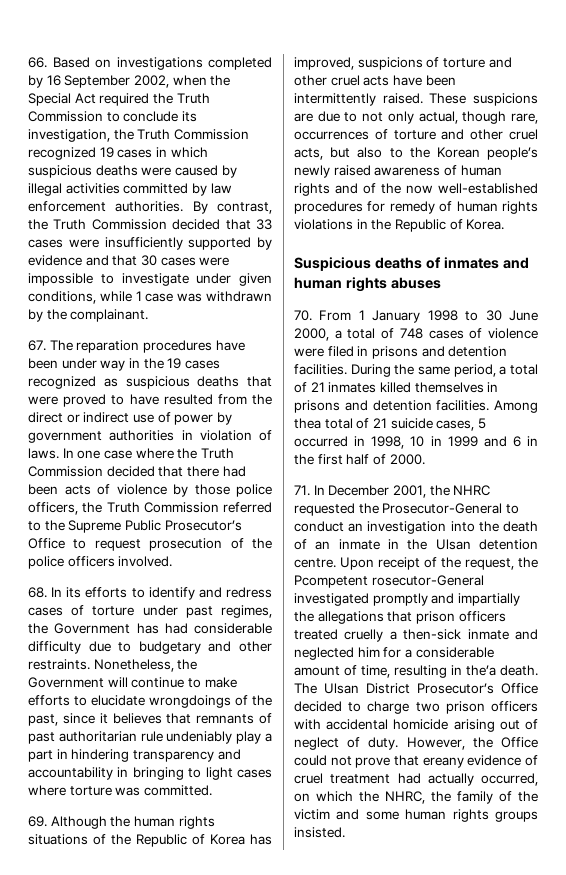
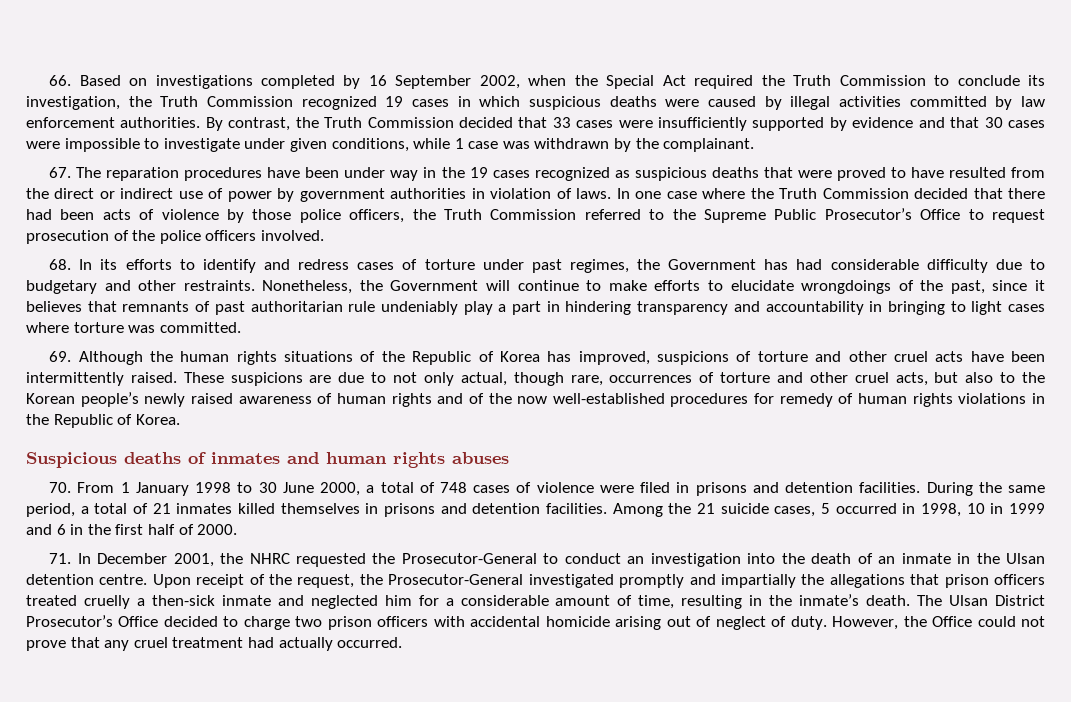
- Among thea total of 21 suicide cases, 5 occurred in 1998, 10 in 1999 and 6 in the first half of 2000.
+ Among the 21 suicide cases, 5 occurred in 1998, 10 in 1999 and 6 in the first half of 2000.
- Upon receipt of the request, the Pcompetent rosecutor-General investigated promptly and impartially the allegations that prison officers treated cruelly a then-sick inmate and neglected him for a considerable amount of time, resulting in the’a death.
+ Upon receipt of the request, the Prosecutor-General investigated promptly and impartially the allegations that prison officers treated cruelly a then-sick inmate and neglected him for a considerable amount of time, resulting in the inmate’s death.
- However, the Office could not prove that ereany evidence of cruel treatment had actually occurred, on which the NHRC, the family of the victim and some human rights groups insisted.
+ However, the Office could not prove that any cruel treatment had actually occurred.

